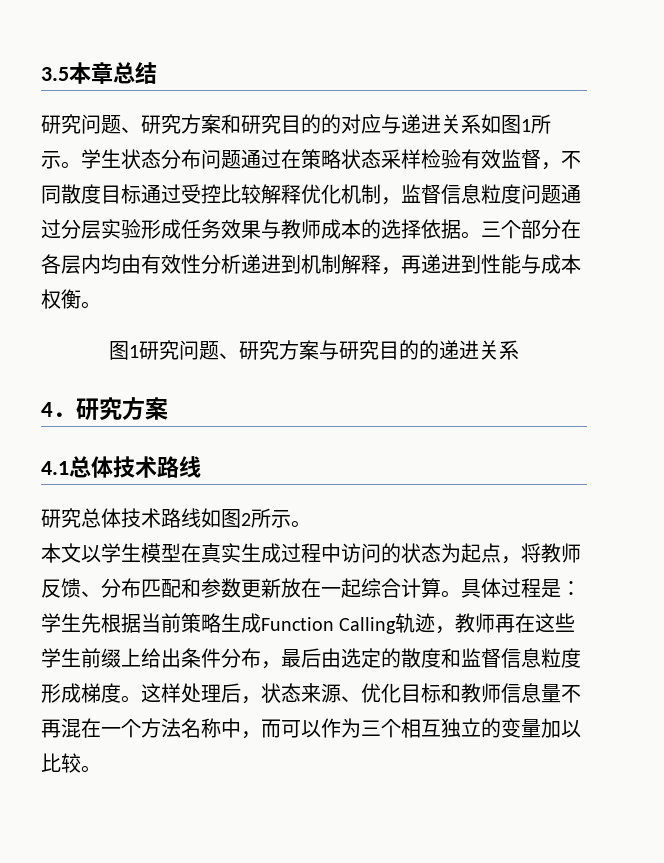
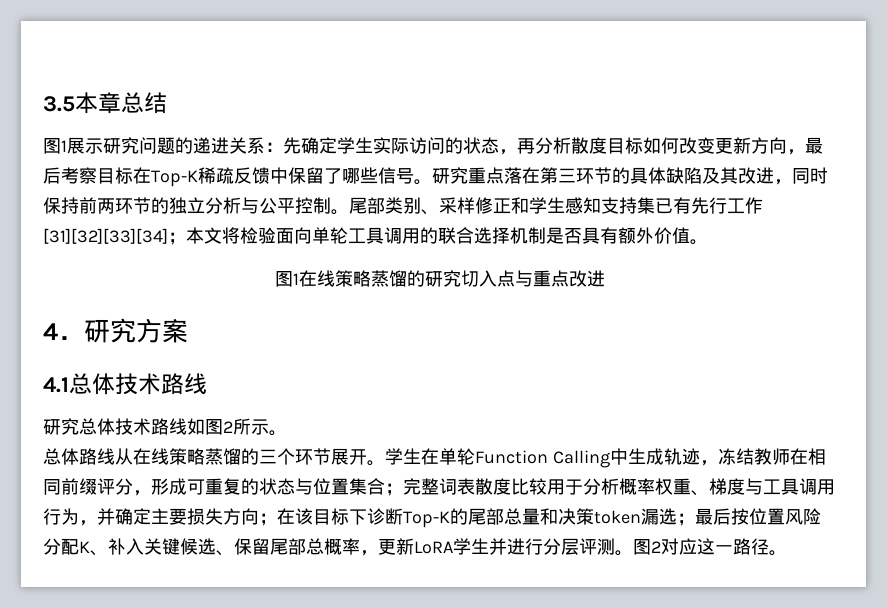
- 研究问题、研究方案和研究目的的对应与递进关系如图1所示。学生状态分布问题通过在策略状态采样检验有效监督，不同散度目标通过受控比较解释优化机制，监督信息粒度问题通过分层实验形成任务效果与教师成本的选择依据。三个部分在各层内均由有效性分析递进到机制解释，再递进到性能与成本权衡。
- 图1研究问题、研究方案与研究目的的递进关系
+ 图1展示研究问题的递进关系：先确定学生实际访问的状态，再分析散度目标如何改变更新方向，最后考察目标在Top-K稀疏反馈中保留了哪些信号。研究重点落在第三环节的具体缺陷及其改进，同时保持前两环节的独立分析与公平控制。尾部类别、采样修正和学生感知支持集已有先行工作[31][32][33][34]；本文将检验面向单轮工具调用的联合选择机制是否具有额外价值。
+ 图1在线策略蒸馏的研究切入点与重点改进
- 本文以学生模型在真实生成过程中访问的状态为起点，将教师反馈、分布匹配和参数更新放在一起综合计算。具体过程是：学生先根据当前策略生成Function Calling轨迹，教师再在这些学生前缀上给出条件分布，最后由选定的散度和监督信息粒度形成梯度。这样处理后，状态来源、优化目标和教师信息量不再混在一个方法名称中，而可以作为三个相互独立的变量加以比较。
+ 总体路线从在线策略蒸馏的三个环节展开。学生在单轮Function Calling中生成轨迹，冻结教师在相同前缀评分，形成可重复的状态与位置集合；完整词表散度比较用于分析概率权重、梯度与工具调用行为，并确定主要损失方向；在该目标下诊断Top-K的尾部总量和决策token漏选；最后按位置风险分配K、补入关键候选、保留尾部总概率，更新LoRA学生并进行分层评测。图2对应这一路径。

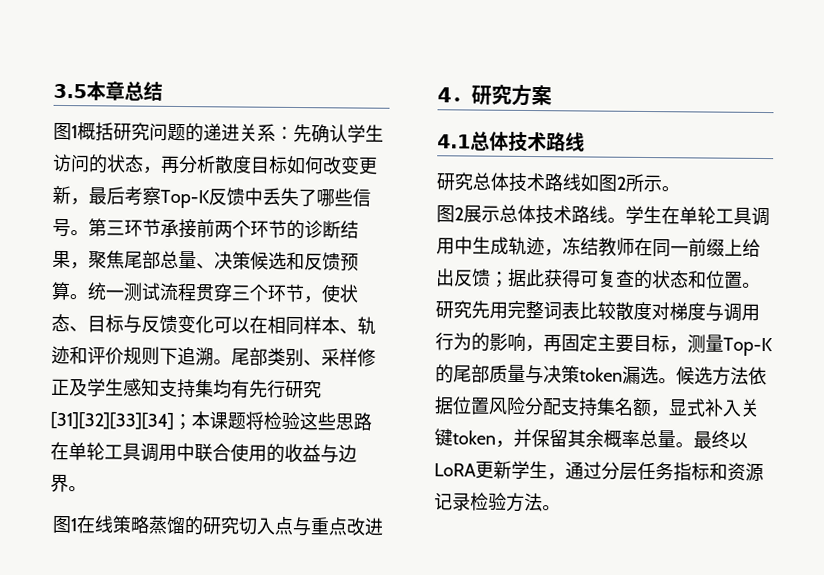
- 图1展示研究问题的递进关系：先确定学生实际访问的状态，再分析散度目标如何改变更新方向，最后考察目标在Top-K稀疏反馈中保留了哪些信号。研究重点落在第三环节的具体缺陷及其改进，同时保持前两环节的独立分析与公平控制。
+ 图1概括研究问题的递进关系：先确认学生访问的状态，再分析散度目标如何改变更新，最后考察Top-K反馈中丢失了哪些信号。第三环节承接前两个环节的诊断结果，聚焦尾部总量、决策候选和反馈预算。统一测试流程贯穿三个环节，使状态、目标与反馈变化可以在相同样本、轨迹和评价规则下追溯。
- 尾部类别、采样修正和学生感知支持集已有先行工作[31][32][33][34]；本文将检验面向单轮工具调用的联合选择机制是否具有额外价值。
+ 尾部类别、采样修正及学生感知支持集均有先行研究[31][32][33][34]；本课题将检验这些思路在单轮工具调用中联合使用的收益与边界。
- 总体路线从在线策略蒸馏的三个环节展开。
+ 图2展示总体技术路线。
- 学生在单轮Function Calling中生成轨迹，冻结教师在相同前缀评分，形成可重复的状态与位置集合；完整词表散度比较用于分析概率权重、梯度与工具调用行为，并确定主要损失方向；在该目标下诊断Top-K的尾部总量和决策token漏选；最后按位置风险分配K、补入关键候选、保留尾部总概率，更新LoRA学生并进行分层评测。图2对应这一路径。
+ 学生在单轮工具调用中生成轨迹，冻结教师在同一前缀上给出反馈；据此获得可复查的状态和位置。研究先用完整词表比较散度对梯度与调用行为的影响，再固定主要目标，测量Top-K的尾部质量与决策token漏选。候选方法依据位置风险分配支持集名额，显式补入关键token，并保留其余概率总量。最终以LoRA更新学生，通过分层任务指标和资源记录检验方法。

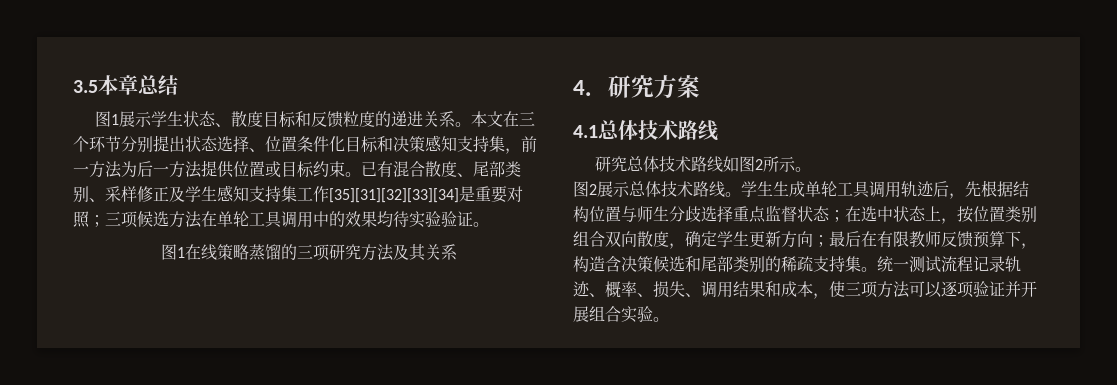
- 图1概括研究问题的递进关系：先确认学生访问的状态，再分析散度目标如何改变更新，最后考察Top-K反馈中丢失了哪些信号。第三环节承接前两个环节的诊断结果，聚焦尾部总量、决策候选和反馈预算。统一测试流程贯穿三个环节，使状态、目标与反馈变化可以在相同样本、轨迹和评价规则下追溯。尾部类别、采样修正及学生感知支持集均有先行研究[31][32][33][34]；本课题将检验这些思路在单轮工具调用中联合使用的收益与边界。
+ 图1展示学生状态、散度目标和反馈粒度的递进关系。本文在三个环节分别提出状态选择、位置条件化目标和决策感知支持集，前一方法为后一方法提供位置或目标约束。已有混合散度、尾部类别、采样修正及学生感知支持集工作[35][31][32][33][34]是重要对照；三项候选方法在单轮工具调用中的效果均待实验验证。
- 图1在线策略蒸馏的研究切入点与重点改进
+ 图1在线策略蒸馏的三项研究方法及其关系
- 学生在单轮工具调用中生成轨迹，冻结教师在同一前缀上给出反馈；据此获得可复查的状态和位置。研究先用完整词表比较散度对梯度与调用行为的影响，再固定主要目标，测量Top-K的尾部质量与决策token漏选。候选方法依据位置风险分配支持集名额，显式补入关键token，并保留其余概率总量。最终以LoRA更新学生，通过分层任务指标和资源记录检验方法。
+ 学生生成单轮工具调用轨迹后，先根据结构位置与师生分歧选择重点监督状态；在选中状态上，按位置类别组合双向散度，确定学生更新方向；最后在有限教师反馈预算下，构造含决策候选和尾部类别的稀疏支持集。统一测试流程记录轨迹、概率、损失、调用结果和成本，使三项方法可以逐项验证并开展组合实验。

